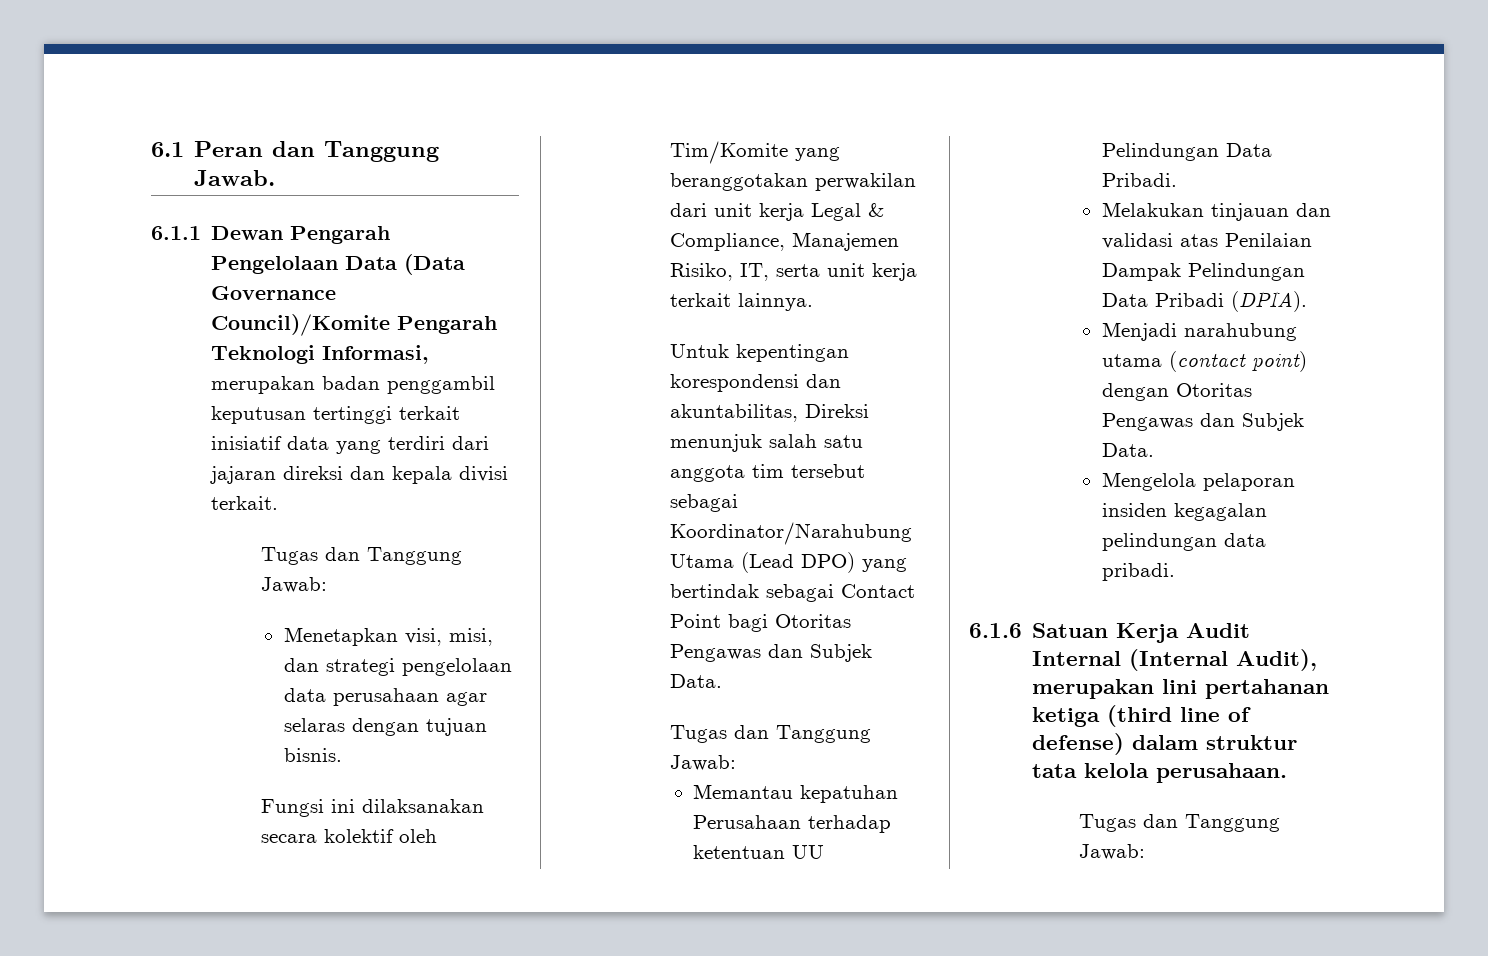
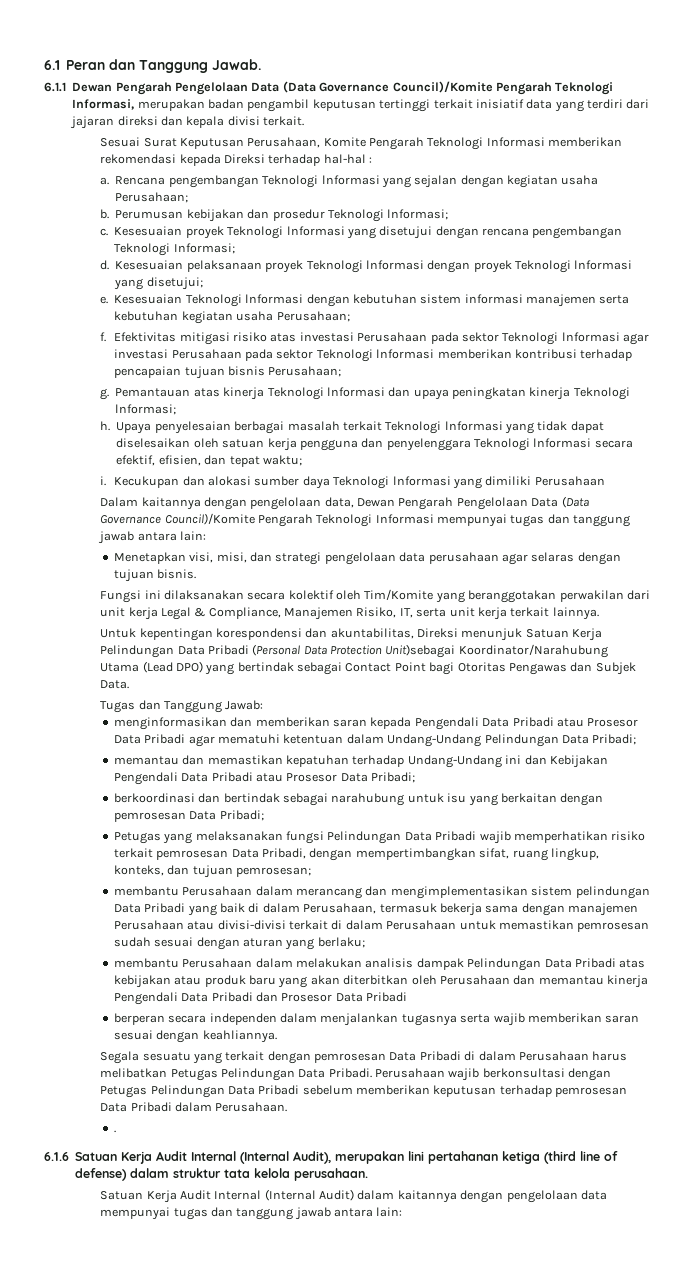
- 6.1.1 Dewan Pengarah Pengelolaan Data (Data Governance Council)/Komite Pengarah Teknologi Informasi, merupakan badan penggambil keputusan tertinggi terkait inisiatif data yang terdiri dari jajaran direksi dan kepala divisi terkait.
- Tugas dan Tanggung Jawab:
+ 6.1.1 Dewan Pengarah Pengelolaan Data (Data Governance Council)/Komite Pengarah Teknologi Informasi, merupakan badan pengambil keputusan tertinggi terkait inisiatif data yang terdiri dari jajaran direksi dan kepala divisi terkait.
+ Sesuai Surat Keputusan Perusahaan, Komite Pengarah Teknologi Informasi memberikan rekomendasi kepada Direksi terhadap hal-hal :
+ a. Rencana pengembangan Teknologi lnformasi yang sejalan dengan kegiatan usaha Perusahaan;
+ b. Perumusan kebijakan dan prosedur Teknologi lnformasi;
+ c. Kesesuaian proyek Teknologi lnformasi yang disetujui dengan rencana pengembangan Teknologi Informasi;
+ d. Kesesuaian pelaksanaan proyek Teknologi lnformasi dengan proyek Teknologi lnformasi yang disetujui;
+ e. Kesesuaian Teknologi lnformasi dengan kebutuhan sistem informasi manajemen serta kebutuhan kegiatan usaha Perusahaan;
+ f. Efektivitas mitigasi risiko atas investasi Perusahaan pada sektor Teknologi lnformasi agar investasi Perusahaan pada sektor Teknologi lnformasi memberikan kontribusi terhadap pencapaian tujuan bisnis Perusahaan;
+ g. Pemantauan atas kinerja Teknologi lnformasi dan upaya peningkatan kinerja Teknologi lnformasi;
+ h. Upaya penyelesaian berbagai masalah terkait Teknologi lnformasi yang tidak dapat diselesaikan oleh satuan kerja pengguna dan penyelenggara Teknologi lnformasi secara efektif, efisien, dan tepat waktu;
+ i. Kecukupan dan alokasi sumber daya Teknologi lnformasi yang dimiliki Perusahaan
+ Dalam kaitannya dengan pengelolaan data, Dewan Pengarah Pengelolaan Data (Data Governance Council)/Komite Pengarah Teknologi Informasi mempunyai tugas dan tanggung jawab antara lain:
- Untuk kepentingan korespondensi dan akuntabilitas, Direksi menunjuk salah satu anggota tim tersebut sebagai Koordinator/Narahubung Utama (Lead DPO) yang bertindak sebagai Contact Point bagi Otoritas Pengawas dan Subjek Data.
+ Untuk kepentingan korespondensi dan akuntabilitas, Direksi menunjuk Satuan Kerja Pelindungan Data Pribadi (Personal Data Protection Unit)sebagai Koordinator/Narahubung Utama (Lead DPO) yang bertindak sebagai Contact Point bagi Otoritas Pengawas dan Subjek Data.
- Memantau kepatuhan Perusahaan terhadap ketentuan UU Pelindungan Data Pribadi.
- Melakukan tinjauan dan validasi atas Penilaian Dampak Pelindungan Data Pribadi (DPIA).
- Menjadi narahubung utama (contact point) dengan Otoritas Pengawas dan Subjek Data.
- Mengelola pelaporan insiden kegagalan pelindungan data pribadi.
+ menginformasikan dan memberikan saran kepada Pengendali Data Pribadi atau Prosesor Data Pribadi agar mematuhi ketentuan dalam Undang-Undang Pelindungan Data Pribadi;
+ memantau dan memastikan kepatuhan terhadap Undang-Undang ini dan Kebijakan Pengendali Data Pribadi atau Prosesor Data Pribadi;
+ berkoordinasi dan bertindak sebagai narahubung untuk isu yang berkaitan dengan pemrosesan Data Pribadi;
+ Petugas yang melaksanakan fungsi Pelindungan Data Pribadi wajib memperhatikan risiko terkait pemrosesan Data Pribadi, dengan mempertimbangkan sifat, ruang lingkup, konteks, dan tujuan pemrosesan;
+ membantu Perusahaan dalam merancang dan mengimplementasikan sistem pelindungan Data Pribadi yang baik di dalam Perusahaan, termasuk bekerja sama dengan manajemen Perusahaan atau divisi-divisi terkait di dalam Perusahaan untuk memastikan pemrosesan sudah sesuai dengan aturan yang berlaku;
+ membantu Perusahaan dalam melakukan analisis dampak Pelindungan Data Pribadi atas kebijakan atau produk baru yang akan diterbitkan oleh Perusahaan dan memantau kinerja Pengendali Data Pribadi dan Prosesor Data Pribadi
+ berperan secara independen dalam menjalankan tugasnya serta wajib memberikan saran sesuai dengan keahliannya.
+ Segala sesuatu yang terkait dengan pemrosesan Data Pribadi di dalam Perusahaan harus melibatkan Petugas Pelindungan Data Pribadi. Perusahaan wajib berkonsultasi dengan Petugas Pelindungan Data Pribadi sebelum memberikan keputusan terhadap pemrosesan Data Pribadi dalam Perusahaan.
+ .
  6.1.6 Satuan Kerja Audit Internal (Internal Audit), merupakan lini pertahanan ketiga (third line of defense) dalam struktur tata kelola perusahaan.
- Tugas dan Tanggung Jawab:
+ Satuan Kerja Audit Internal (Internal Audit) dalam kaitannya dengan pengelolaan data mempunyai tugas dan tanggung jawab antara lain:

